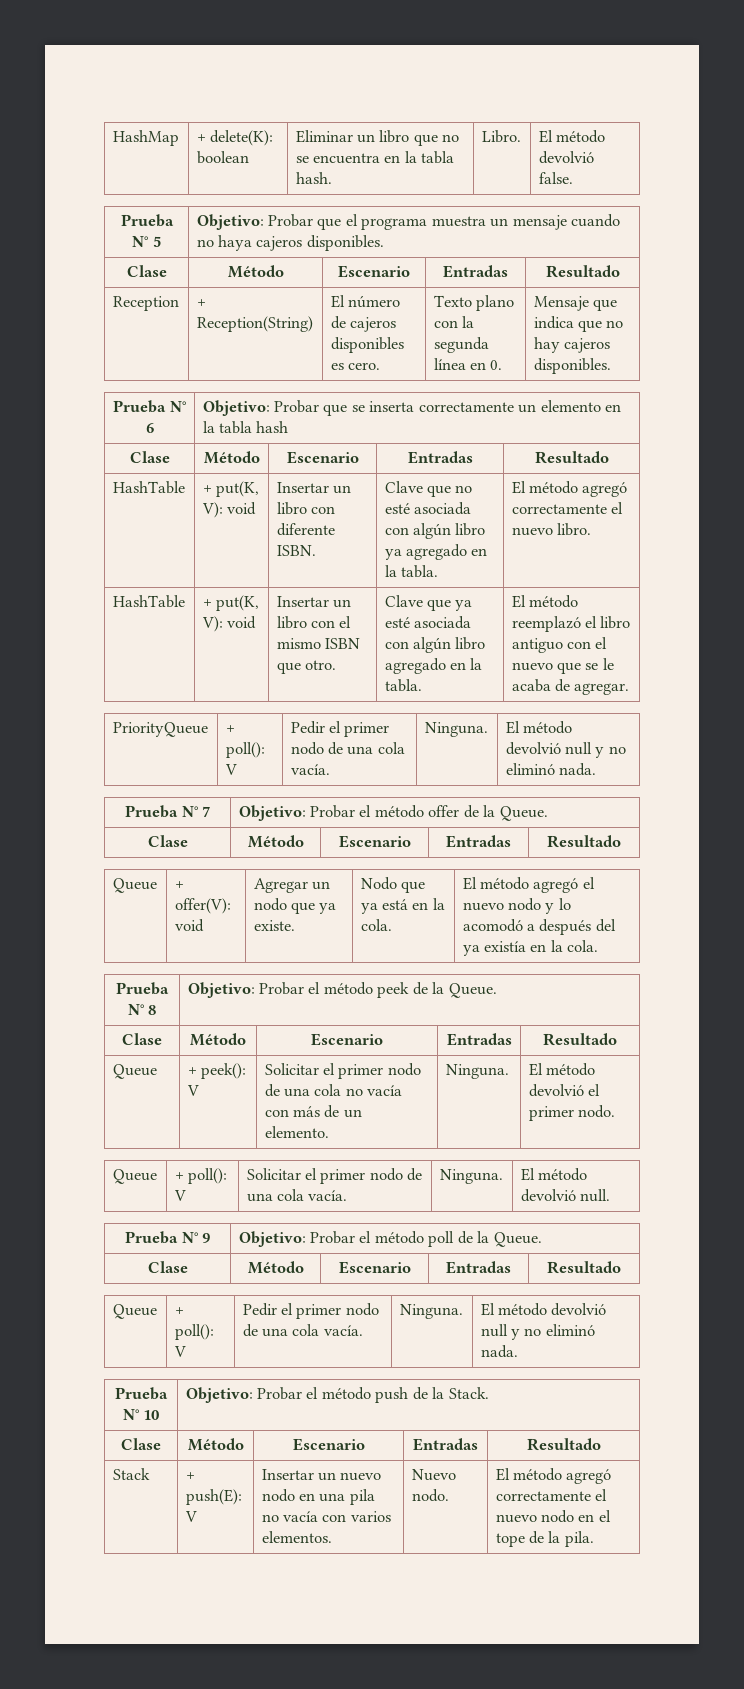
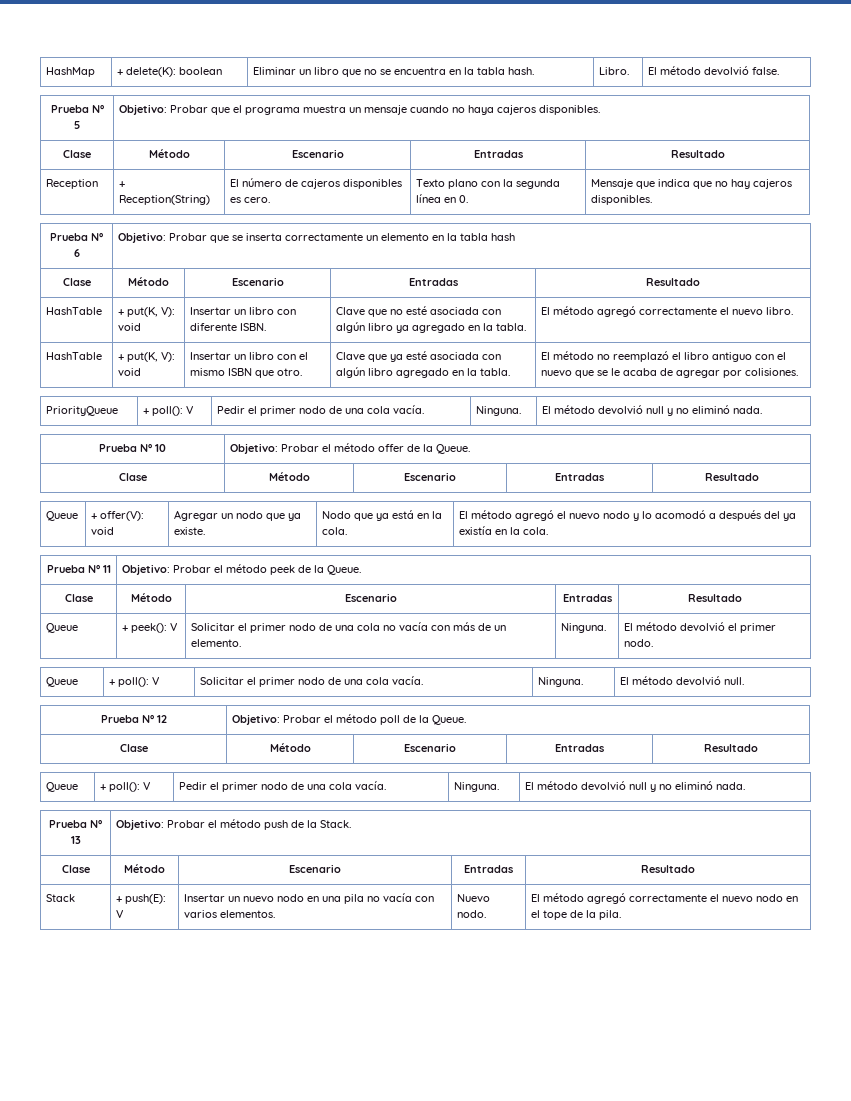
- El método reemplazó el libro antiguo con el nuevo que se le acaba de agregar.
+ El método no reemplazó el libro antiguo con el nuevo que se le acaba de agregar por colisiones.
- Prueba N° 7 | Objetivo: Probar el método offer de la Queue.
+ Prueba N° 10 | Objetivo: Probar el método offer de la Queue.
- Prueba N° 8 | Objetivo: Probar el método peek de la Queue.
+ Prueba N° 11 | Objetivo: Probar el método peek de la Queue.
- Prueba N° 9 | Objetivo: Probar el método poll de la Queue.
+ Prueba N° 12 | Objetivo: Probar el método poll de la Queue.
- Prueba N° 10 | Objetivo: Probar el método push de la Stack.
+ Prueba N° 13 | Objetivo: Probar el método push de la Stack.

